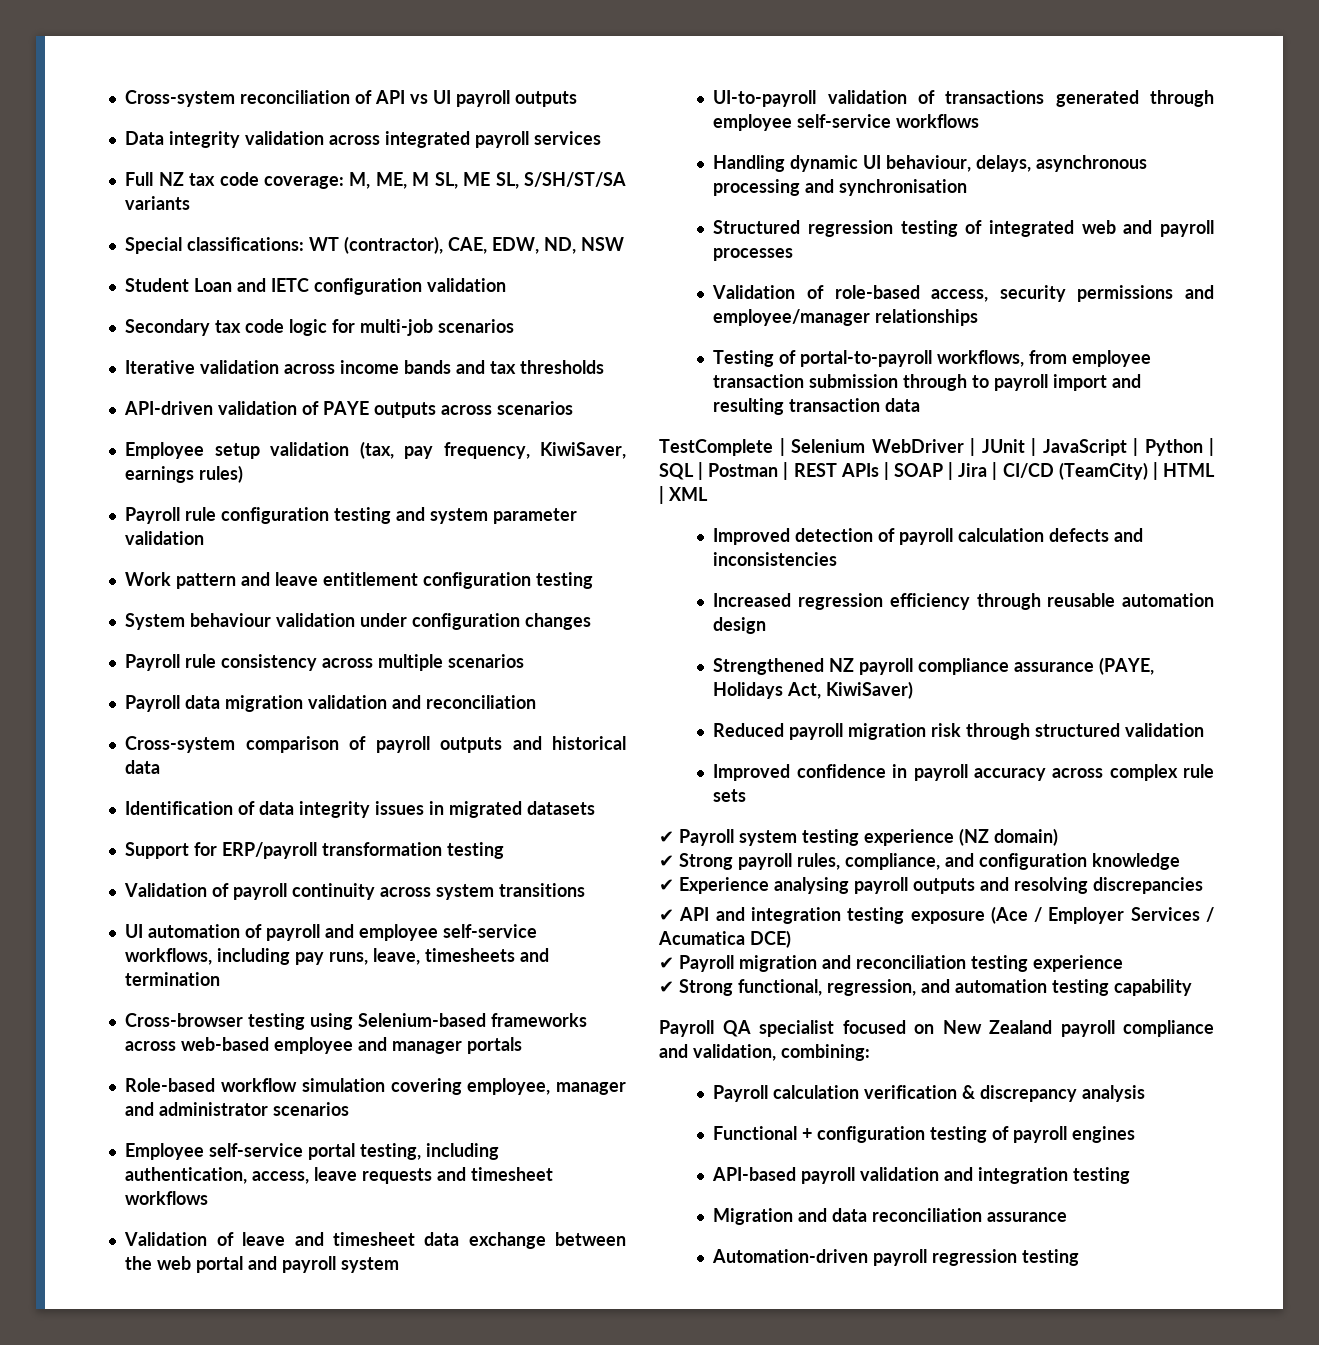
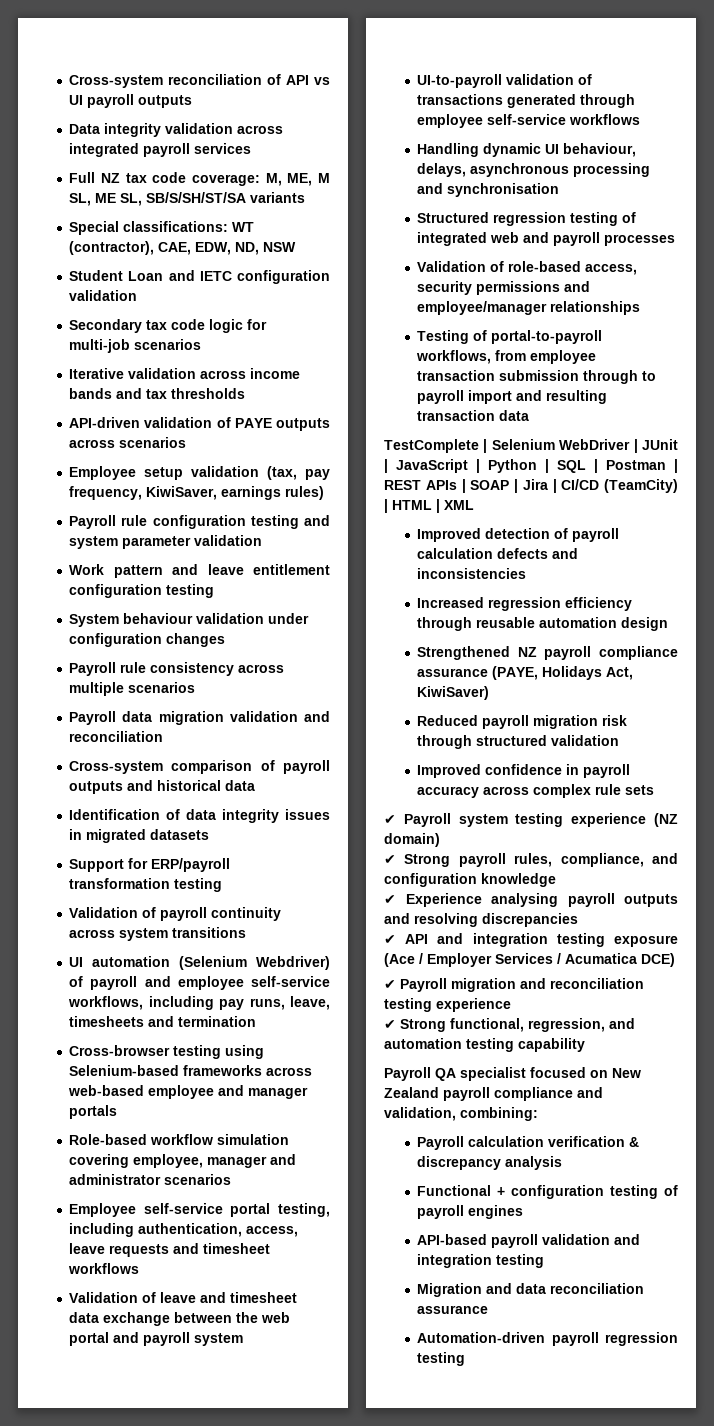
- Full NZ tax code coverage: M, ME, M SL, ME SL, S/SH/ST/SA variants
+ Full NZ tax code coverage: M, ME, M SL, ME SL, SB/S/SH/ST/SA variants
- UI automation of payroll and employee self-service workflows, including pay runs, leave, timesheets and termination
+ UI automation (Selenium Webdriver) of payroll and employee self-service workflows, including pay runs, leave, timesheets and termination

